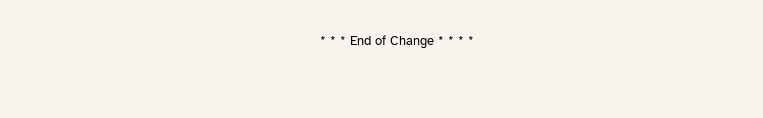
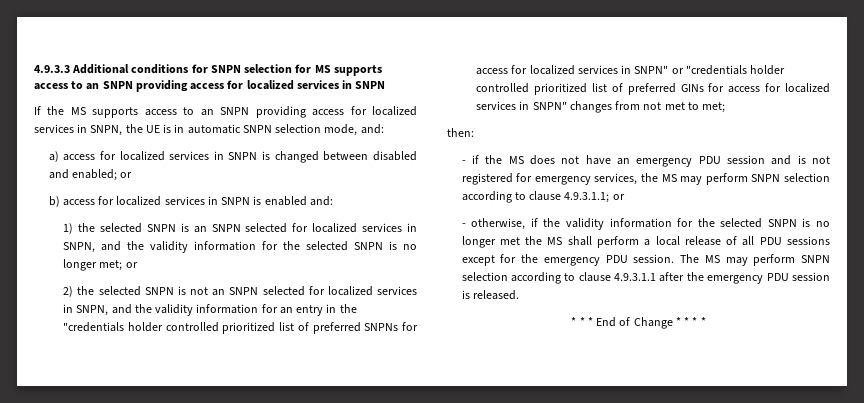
+ 4.9.3.3 Additional conditions for SNPN selection for MS supports access to an SNPN providing access for localized services in SNPN
+ If the MS supports access to an SNPN providing access for localized services in SNPN, the UE is in automatic SNPN selection mode, and:
+ a) access for localized services in SNPN is changed between disabled and enabled; or
+ b) access for localized services in SNPN is enabled and:
+ 1) the selected SNPN is an SNPN selected for localized services in SNPN, and the validity information for the selected SNPN is no longer met; or
+ 2) the selected SNPN is not an SNPN selected for localized services in SNPN, and the validity information for an entry in the "credentials holder controlled prioritized list of preferred SNPNs for access for localized services in SNPN" or "credentials holder controlled prioritized list of preferred GINs for access for localized services in SNPN" changes from not met to met;
+ then:
+ - if the MS does not have an emergency PDU session and is not registered for emergency services, the MS may perform SNPN selection according to clause 4.9.3.1.1; or
+ - otherwise, if the validity information for the selected SNPN is no longer met the MS shall perform a local release of all PDU sessions except for the emergency PDU session. The MS may perform SNPN selection according to clause 4.9.3.1.1 after the emergency PDU session is released.

